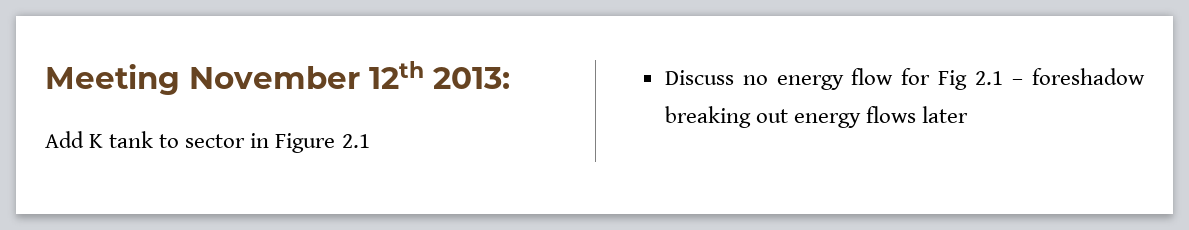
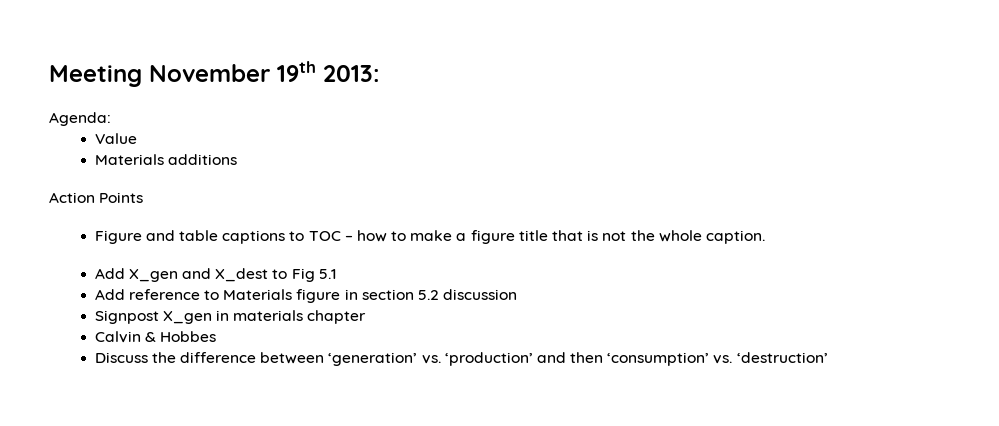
- Meeting November 12th 2013:
+ Meeting November 19th 2013:
- Add K tank to sector in Figure 2.1
- Discuss no energy flow for Fig 2.1 – foreshadow breaking out energy flows later
+ Agenda:
+ Value
+ Materials additions
+ Action Points
+ Figure and table captions to TOC – how to make a figure title that is not the whole caption.
+ Add X_gen and X_dest to Fig 5.1
+ Add reference to Materials figure in section 5.2 discussion
+ Signpost X_gen in materials chapter
+ Calvin & Hobbes
+ Discuss the difference between ‘generation’ vs. ‘production’ and then ‘consumption’ vs. ‘destruction’

